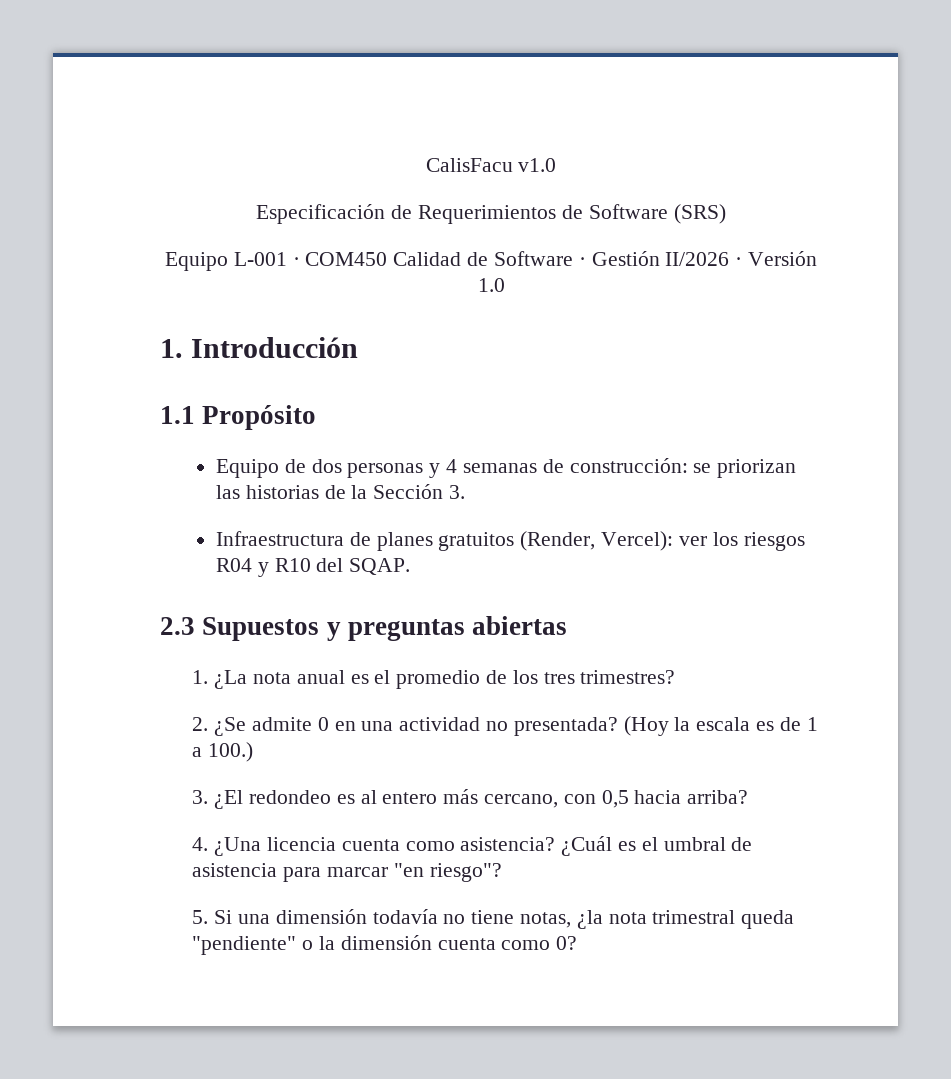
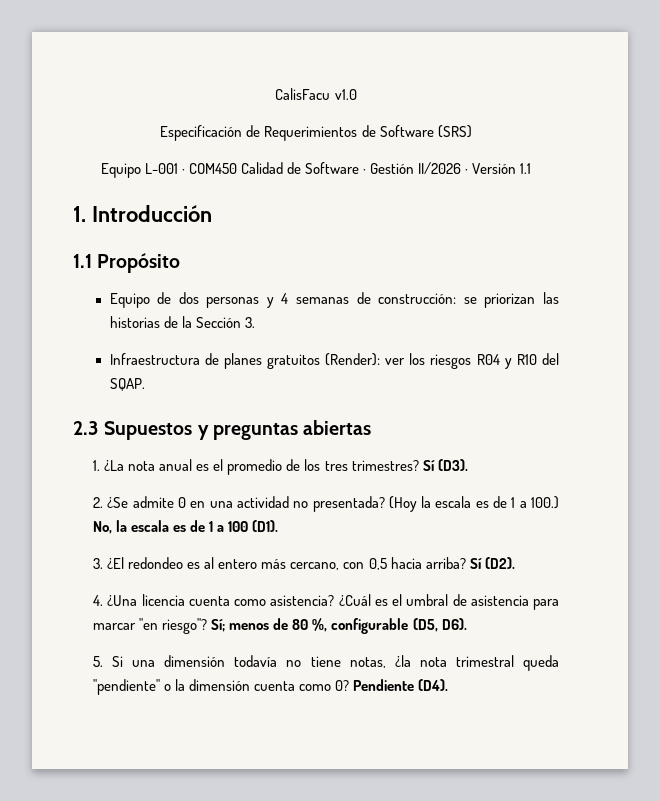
- Equipo L-001 · COM450 Calidad de Software · Gestión II/2026 · Versión 1.0
+ Equipo L-001 · COM450 Calidad de Software · Gestión II/2026 · Versión 1.1
- Infraestructura de planes gratuitos (Render, Vercel): ver los riesgos R04 y R10 del SQAP.
+ Infraestructura de planes gratuitos (Render): ver los riesgos R04 y R10 del SQAP.
+ Sí (D3).
- (Hoy la escala es de 1 a 100.)
+ (Hoy la escala es de 1 a 100.) No, la escala es de 1 a 100 (D1).
+ Sí (D2).
+ Sí; menos de 80 %, configurable (D5, D6).
+ Pendiente (D4).

